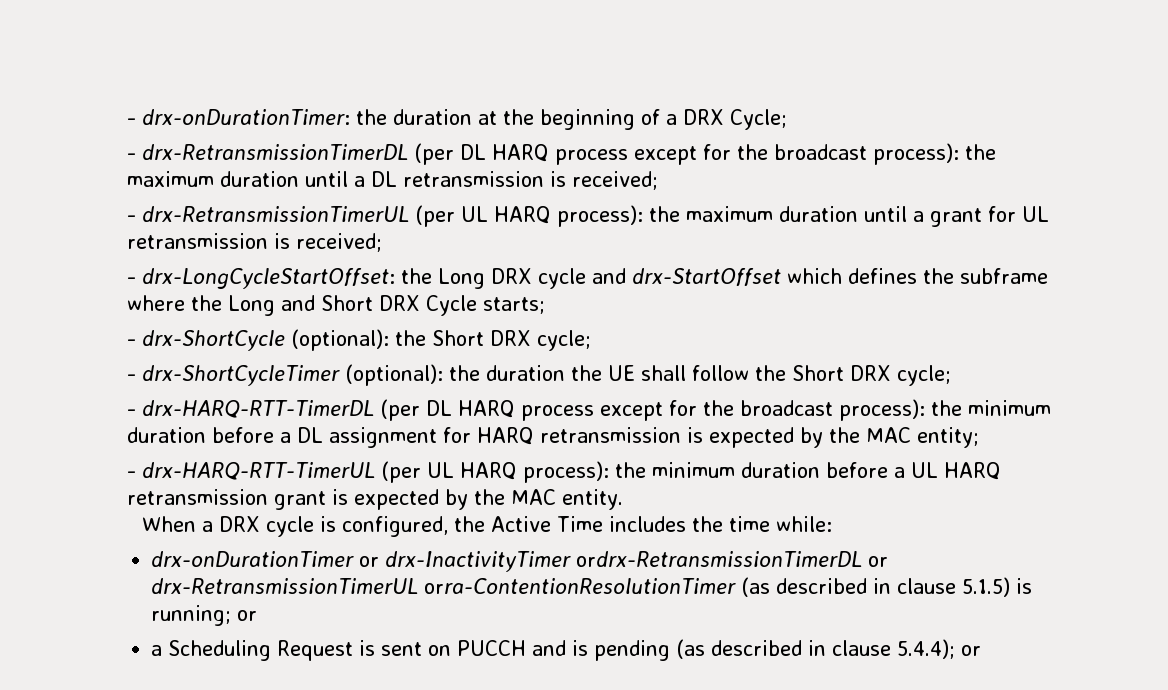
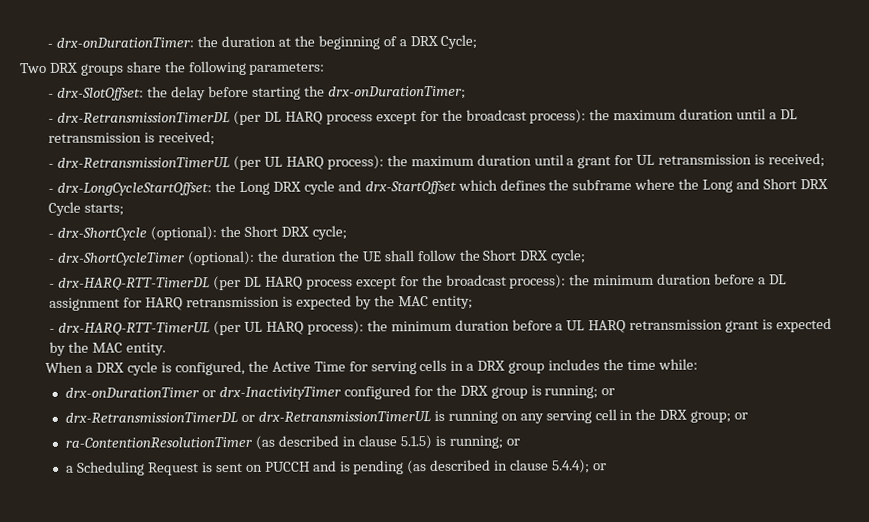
+ Two DRX groups share the following parameters:
+ - drx-SlotOffset: the delay before starting the drx-onDurationTimer;
- When a DRX cycle is configured, the Active Time includes the time while:
+ When a DRX cycle is configured, the Active Time for serving cells in a DRX group includes the time while:
- drx-onDurationTimer or drx-InactivityTimer ordrx-RetransmissionTimerDL or drx-RetransmissionTimerUL orra-ContentionResolutionTimer (as described in clause 5.1.5) is running; or
+ drx-onDurationTimer or drx-InactivityTimer configured for the DRX group is running; or
+ drx-RetransmissionTimerDL or drx-RetransmissionTimerUL is running on any serving cell in the DRX group; or
+ ra-ContentionResolutionTimer (as described in clause 5.1.5) is running; or

